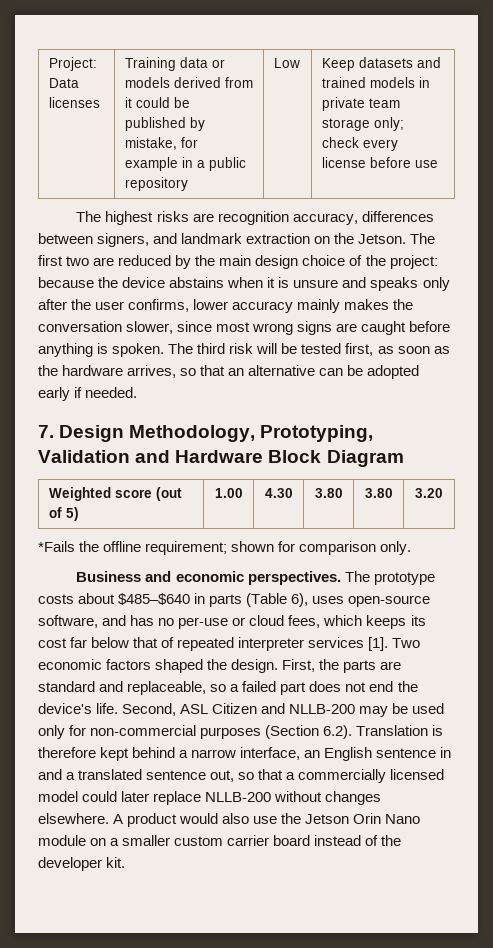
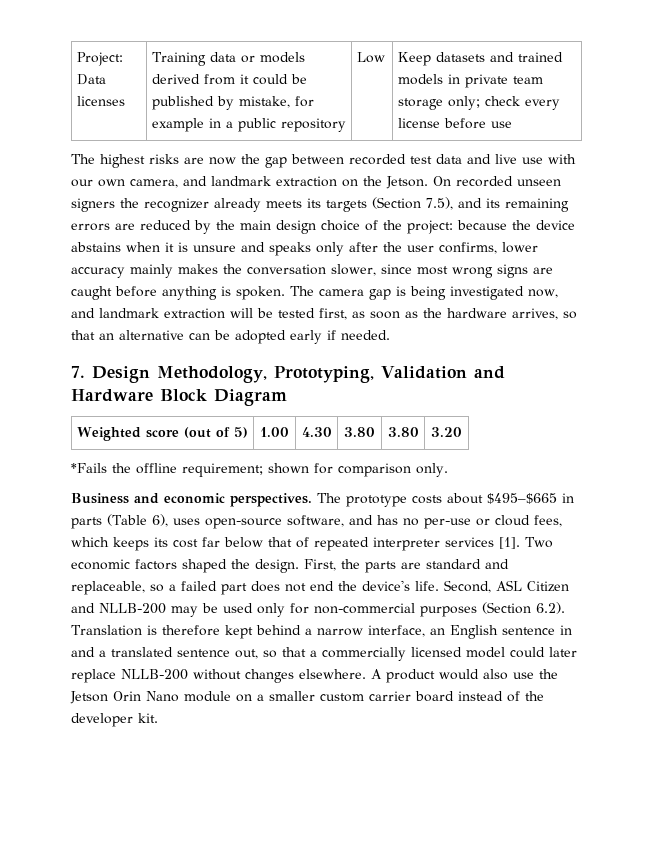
- The highest risks are recognition accuracy, differences between signers, and landmark extraction on the Jetson.
+ The highest risks are now the gap between recorded test data and live use with our own camera, and landmark extraction on the Jetson.
- The first two are reduced by the main design choice of the project: because the device abstains when it is unsure and speaks only after the user confirms, lower accuracy mainly makes the conversation slower, since most wrong signs are caught before anything is spoken.
+ On recorded unseen signers the recognizer already meets its targets (Section 7.5), and its remaining errors are reduced by the main design choice of the project: because the device abstains when it is unsure and speaks only after the user confirms, lower accuracy mainly makes the conversation slower, since most wrong signs are caught before anything is spoken.
- The third risk will be tested first, as soon as the hardware arrives, so that an alternative can be adopted early if needed.
+ The camera gap is being investigated now, and landmark extraction will be tested first, as soon as the hardware arrives, so that an alternative can be adopted early if needed.
- The prototype costs about $485–$640 in parts (Table 6), uses open-source software, and has no per-use or cloud fees, which keeps its cost far below that of repeated interpreter services [1].
+ The prototype costs about $495–$665 in parts (Table 6), uses open-source software, and has no per-use or cloud fees, which keeps its cost far below that of repeated interpreter services [1].

